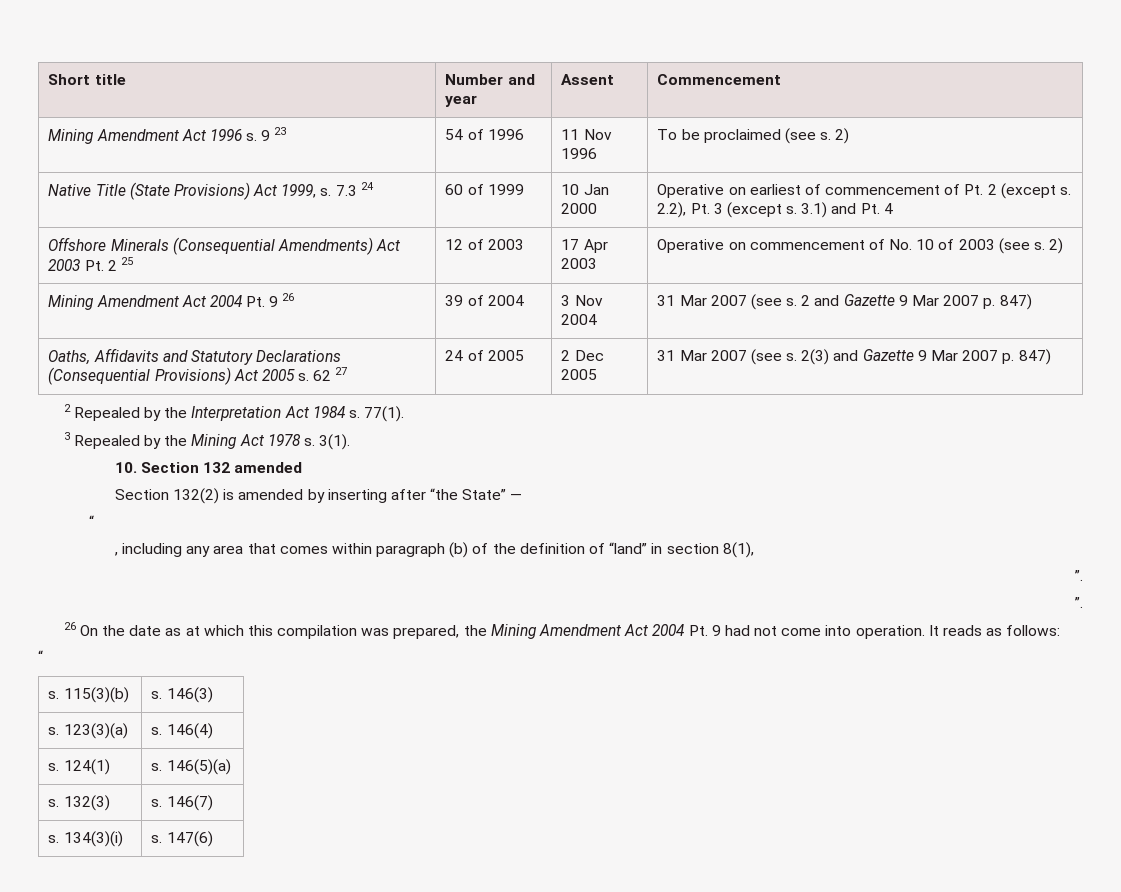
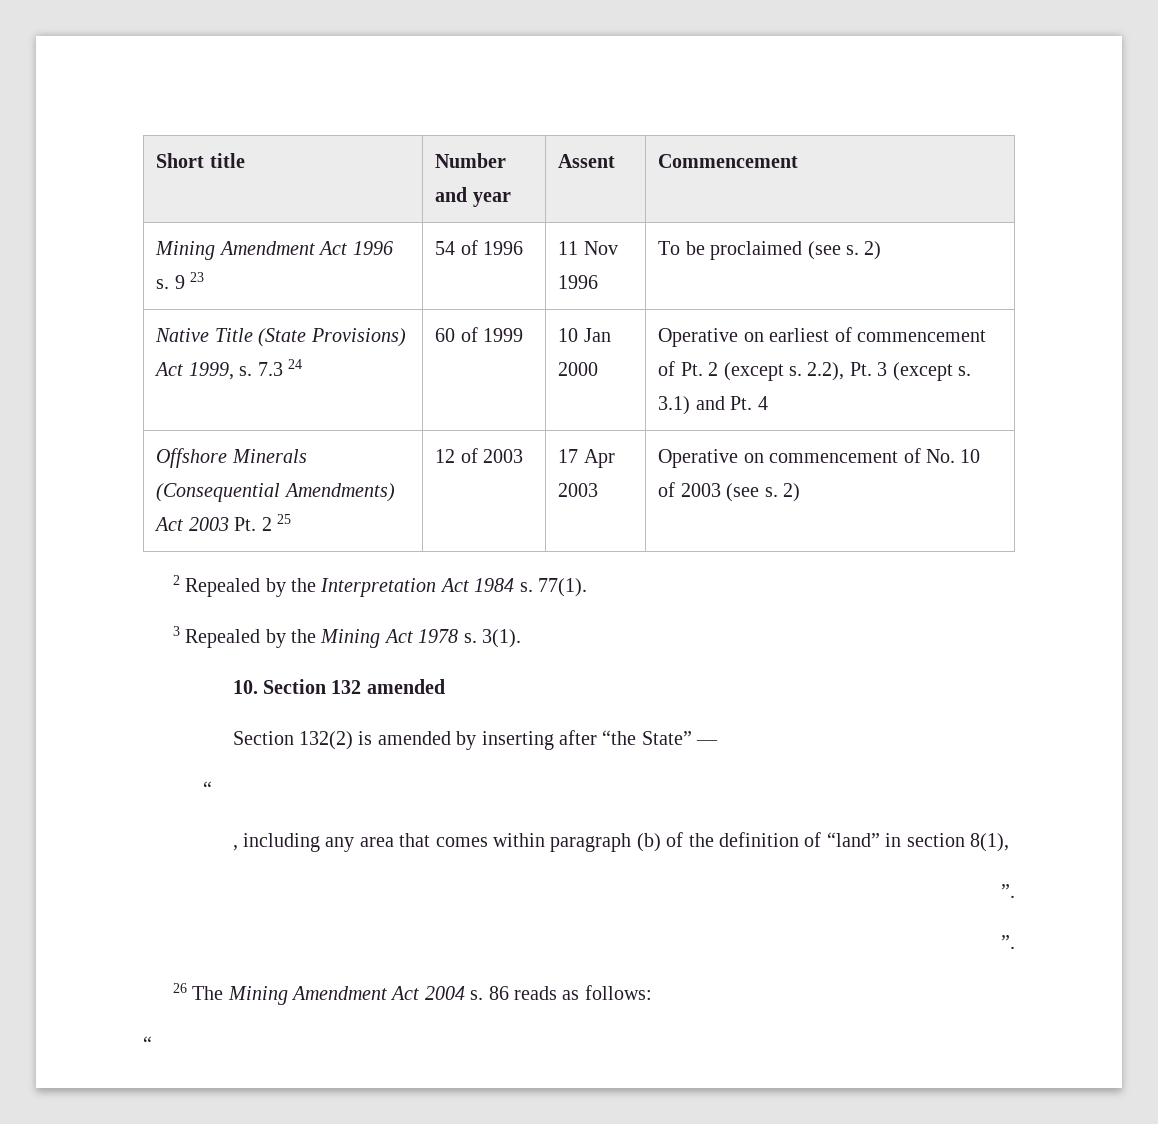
- Mining Amendment Act 2004 Pt. 9 26 | 39 of 2004 | 3 Nov 2004 | 31 Mar 2007 (see s. 2 and Gazette 9 Mar 2007 p. 847)
- Oaths, Affidavits and Statutory Declarations (Consequential Provisions) Act 2005 s. 62 27 | 24 of 2005 | 2 Dec 2005 | 31 Mar 2007 (see s. 2(3) and Gazette 9 Mar 2007 p. 847)
- 26 On the date as at which this compilation was prepared, the Mining Amendment Act 2004 Pt. 9 had not come into operation. It reads as follows:
+ 26 The Mining Amendment Act 2004 s. 86 reads as follows:
  “
- s. 115(3)(b) | s. 146(3)
- s. 123(3)(a) | s. 146(4)
- s. 124(1) | s. 146(5)(a)
- s. 132(3) | s. 146(7)
- s. 134(3)(i) | s. 147(6)

